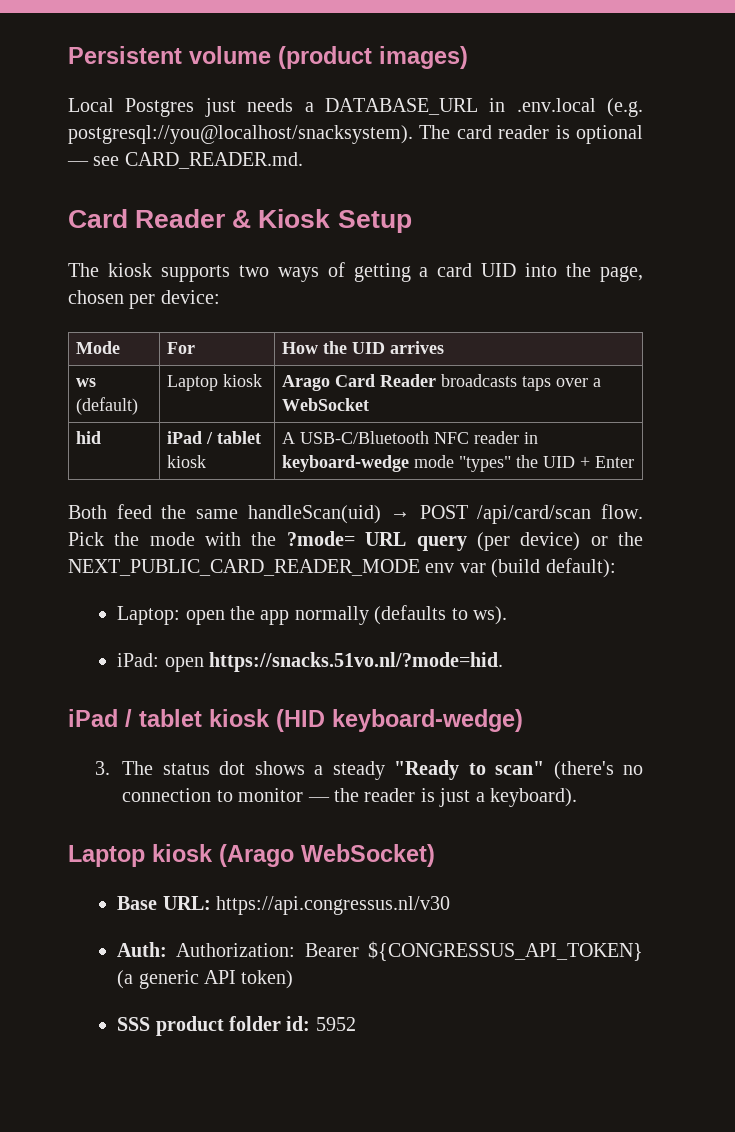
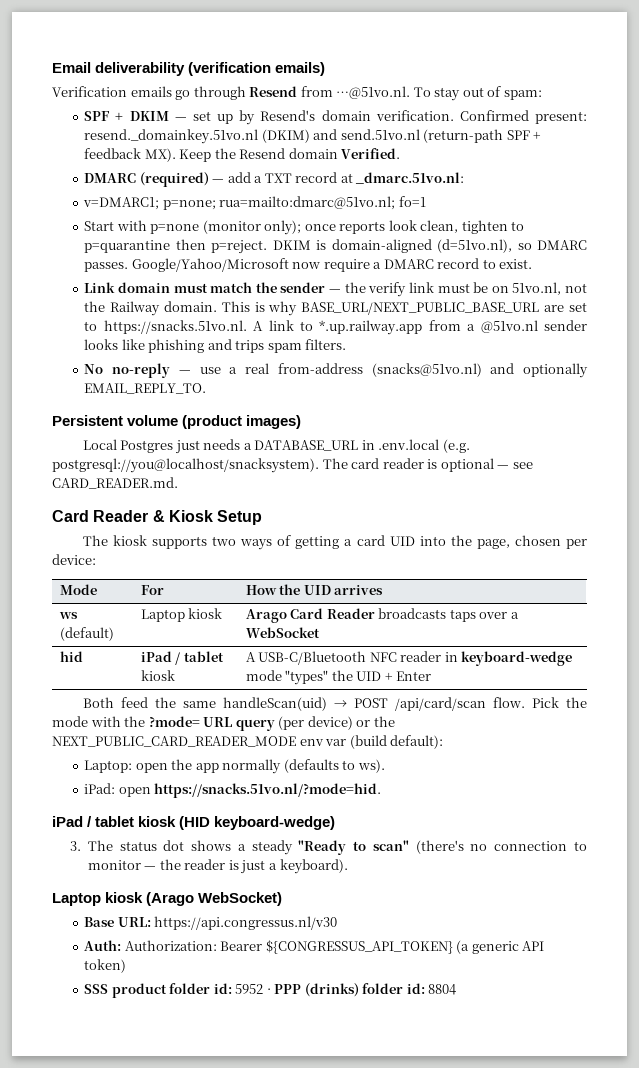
+ Email deliverability (verification emails)
+ Verification emails go through Resend from …@51vo.nl. To stay out of spam:
+ SPF + DKIM — set up by Resend's domain verification. Confirmed present: resend._domainkey.51vo.nl (DKIM) and send.51vo.nl (return-path SPF + feedback MX). Keep the Resend domain Verified.
+ DMARC (required) — add a TXT record at _dmarc.51vo.nl:
+ v=DMARC1; p=none; rua=mailto:dmarc@51vo.nl; fo=1
+ Start with p=none (monitor only); once reports look clean, tighten to p=quarantine then p=reject. DKIM is domain-aligned (d=51vo.nl), so DMARC passes. Google/Yahoo/Microsoft now require a DMARC record to exist.
+ Link domain must match the sender — the verify link must be on 51vo.nl, not the Railway domain. This is why BASE_URL/NEXT_PUBLIC_BASE_URL are set to https://snacks.51vo.nl. A link to *.up.railway.app from a @51vo.nl sender looks like phishing and trips spam filters.
+ No no-reply — use a real from-address (snacks@51vo.nl) and optionally EMAIL_REPLY_TO.
- SSS product folder id: 5952
+ SSS product folder id: 5952 · PPP (drinks) folder id: 8804

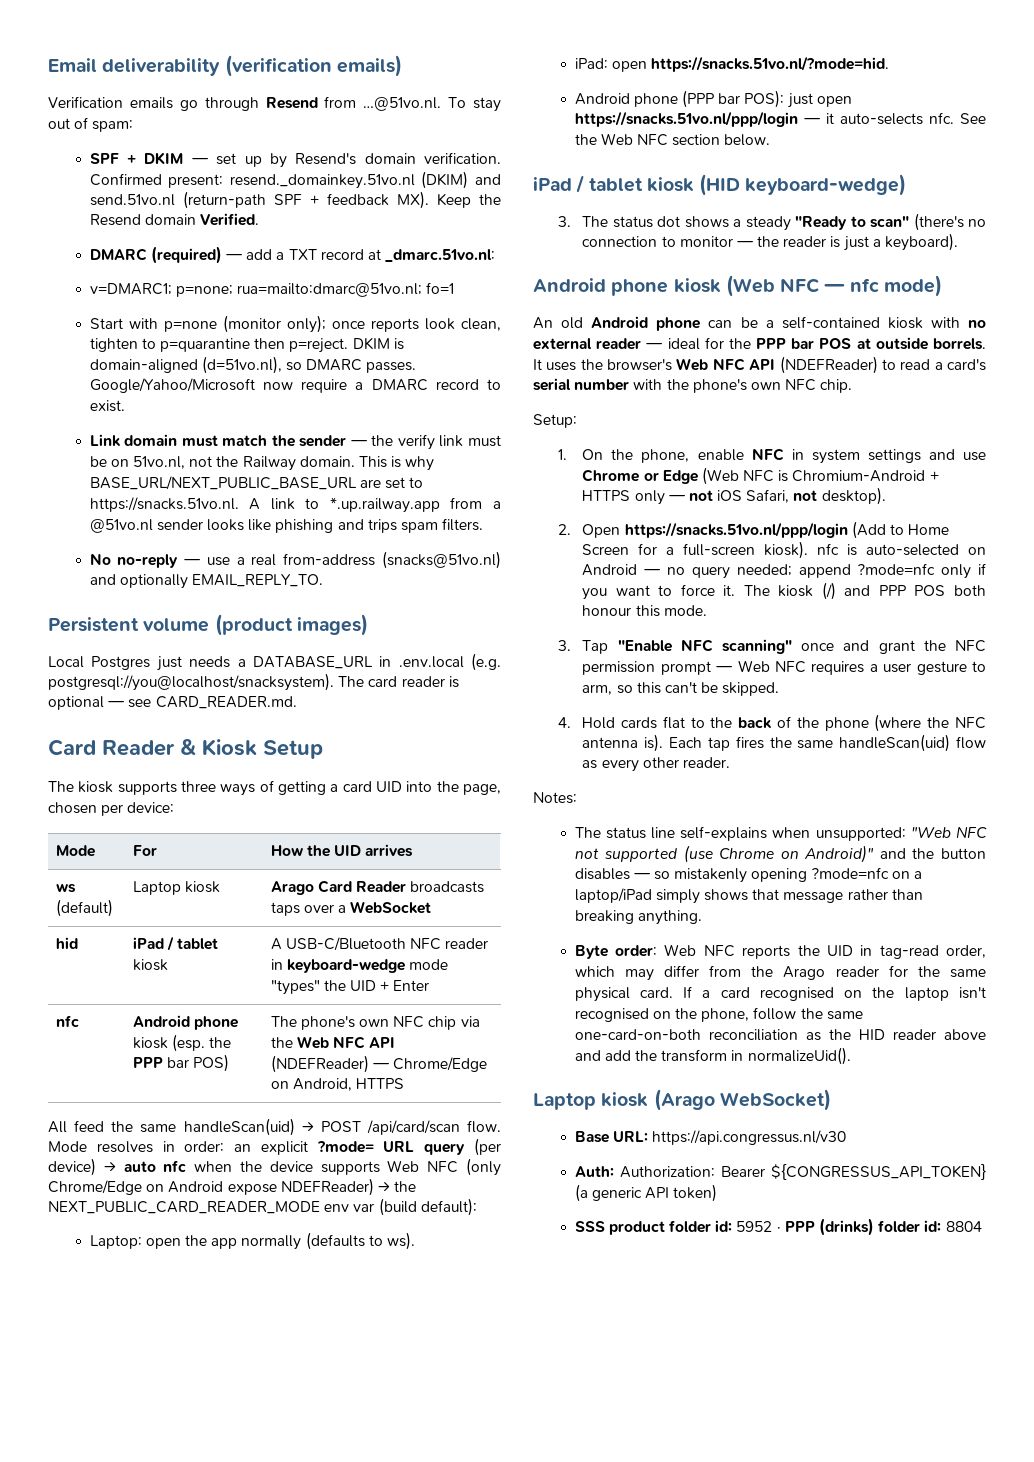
- The kiosk supports two ways of getting a card UID into the page, chosen per device:
+ The kiosk supports three ways of getting a card UID into the page, chosen per device:
- Both feed the same handleScan(uid) → POST /api/card/scan flow.
+ nfc | Android phone kiosk (esp. the PPP bar POS) | The phone's own NFC chip via the Web NFC API (NDEFReader) — Chrome/Edge on Android, HTTPS
+ All feed the same handleScan(uid) → POST /api/card/scan flow.
- Pick the mode with the ?mode= URL query (per device) or the NEXT_PUBLIC_CARD_READER_MODE env var (build default):
+ Mode resolves in order: an explicit ?mode= URL query (per device) → auto nfc when the device supports Web NFC (only Chrome/Edge on Android expose NDEFReader) → the NEXT_PUBLIC_CARD_READER_MODE env var (build default):
+ Android phone (PPP bar POS): just open https://snacks.51vo.nl/ppp/login — it auto-selects nfc. See the Web NFC section below.
+ Android phone kiosk (Web NFC — nfc mode)
+ An old Android phone can be a self-contained kiosk with no external reader — ideal for the PPP bar POS at outside borrels. It uses the browser's Web NFC API (NDEFReader) to read a card's serial number with the phone's own NFC chip.
+ Setup:
+ 1. On the phone, enable NFC in system settings and use Chrome or Edge (Web NFC is Chromium-Android + HTTPS only — not iOS Safari, not desktop).
+ 2. Open https://snacks.51vo.nl/ppp/login (Add to Home Screen for a full-screen kiosk). nfc is auto-selected on Android — no query needed; append ?mode=nfc only if you want to force it. The kiosk (/) and PPP POS both honour this mode.
+ 3. Tap "Enable NFC scanning" once and grant the NFC permission prompt — Web NFC requires a user gesture to arm, so this can't be skipped.
+ 4. Hold cards flat to the back of the phone (where the NFC antenna is). Each tap fires the same handleScan(uid) flow as every other reader.
+ Notes:
+ The status line self-explains when unsupported: "Web NFC not supported (use Chrome on Android)" and the button disables — so mistakenly opening ?mode=nfc on a laptop/iPad simply shows that message rather than breaking anything.
+ Byte order: Web NFC reports the UID in tag-read order, which may differ from the Arago reader for the same physical card. If a card recognised on the laptop isn't recognised on the phone, follow the same one-card-on-both reconciliation as the HID reader above and add the transform in normalizeUid().

